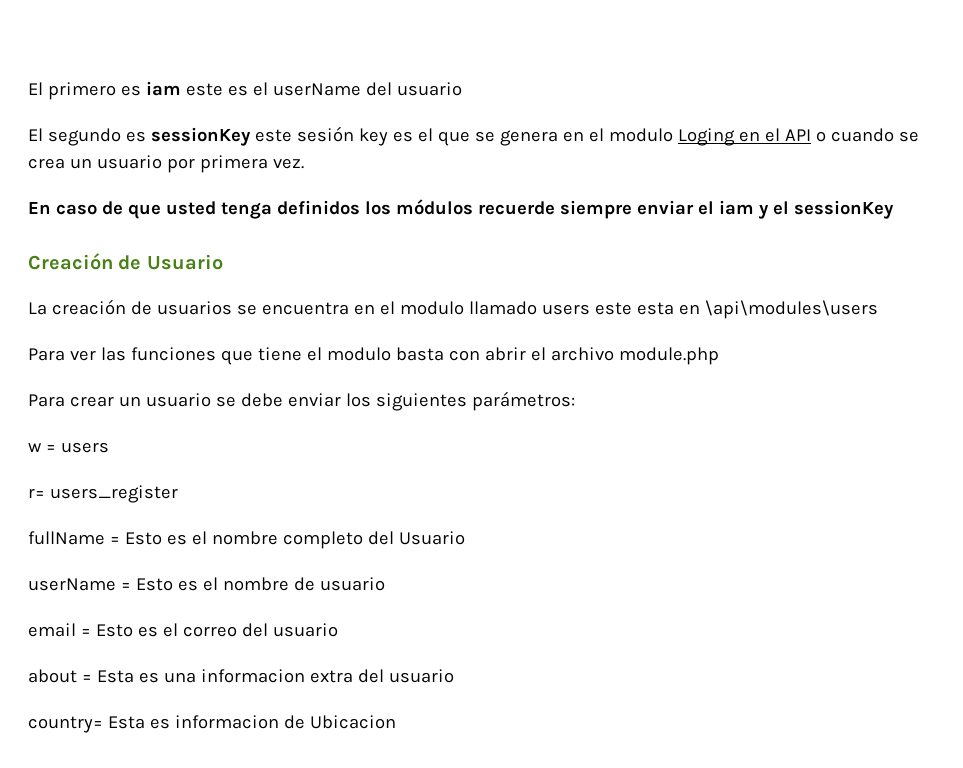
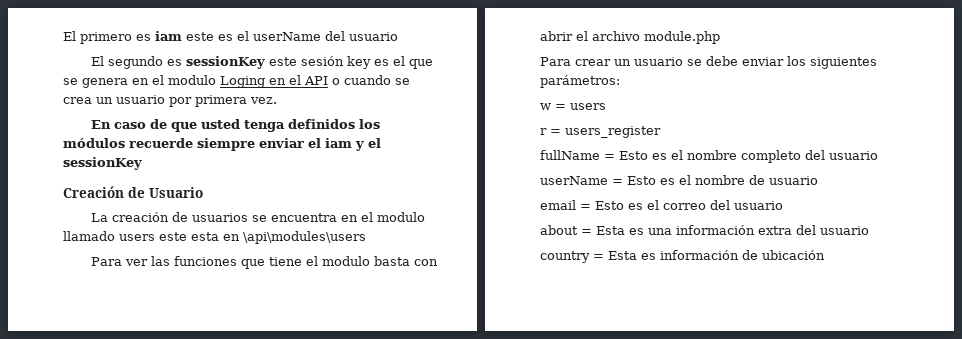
- r= users_register
+ r = users_register
- fullName = Esto es el nombre completo del Usuario
+ fullName = Esto es el nombre completo del usuario
- about = Esta es una informacion extra del usuario
+ about = Esta es una información extra del usuario
- country= Esta es informacion de Ubicacion
+ country = Esta es información de ubicación

